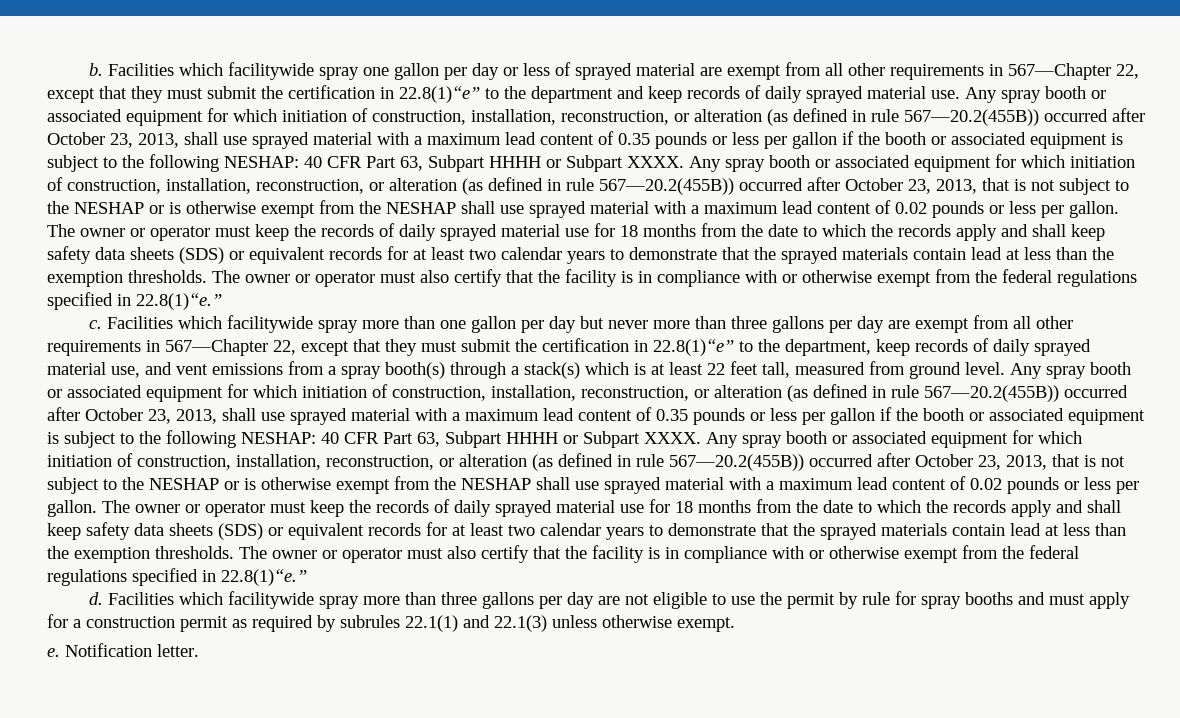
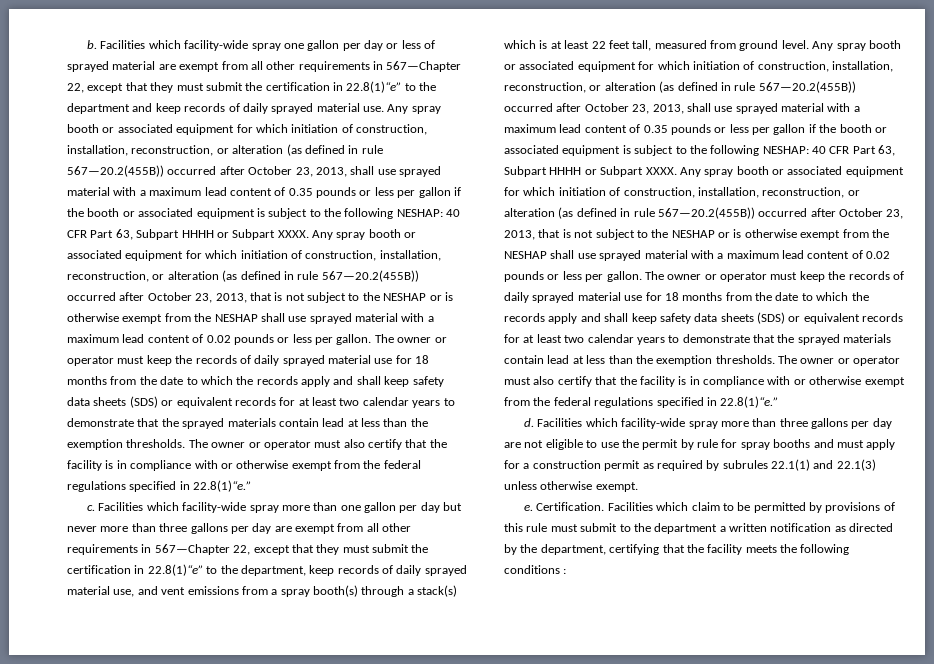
- Facilities which facilitywide spray one gallon per day or less of sprayed material are exempt from all other requirements in 567—Chapter 22, except that they must submit the certification in 22.8(1)“e” to the department and keep records of daily sprayed material use.
+ Facilities which facility-wide spray one gallon per day or less of sprayed material are exempt from all other requirements in 567—Chapter 22, except that they must submit the certification in 22.8(1)“e” to the department and keep records of daily sprayed material use.
- Facilities which facilitywide spray more than one gallon per day but never more than three gallons per day are exempt from all other requirements in 567—Chapter 22, except that they must submit the certification in 22.8(1)“e” to the department, keep records of daily sprayed material use, and vent emissions from a spray booth(s) through a stack(s) which is at least 22 feet tall, measured from ground level.
+ Facilities which facility-wide spray more than one gallon per day but never more than three gallons per day are exempt from all other requirements in 567—Chapter 22, except that they must submit the certification in 22.8(1)“e” to the department, keep records of daily sprayed material use, and vent emissions from a spray booth(s) through a stack(s) which is at least 22 feet tall, measured from ground level.
- Facilities which facilitywide spray more than three gallons per day are not eligible to use the permit by rule for spray booths and must apply for a construction permit as required by subrules 22.1(1) and 22.1(3) unless otherwise exempt.
+ Facilities which facility-wide spray more than three gallons per day are not eligible to use the permit by rule for spray booths and must apply for a construction permit as required by subrules 22.1(1) and 22.1(3) unless otherwise exempt.
- Notification letter.
+ Certification. Facilities which claim to be permitted by provisions of this rule must submit to the department a written notification as directed by the department, certifying that the facility meets the following conditions :

